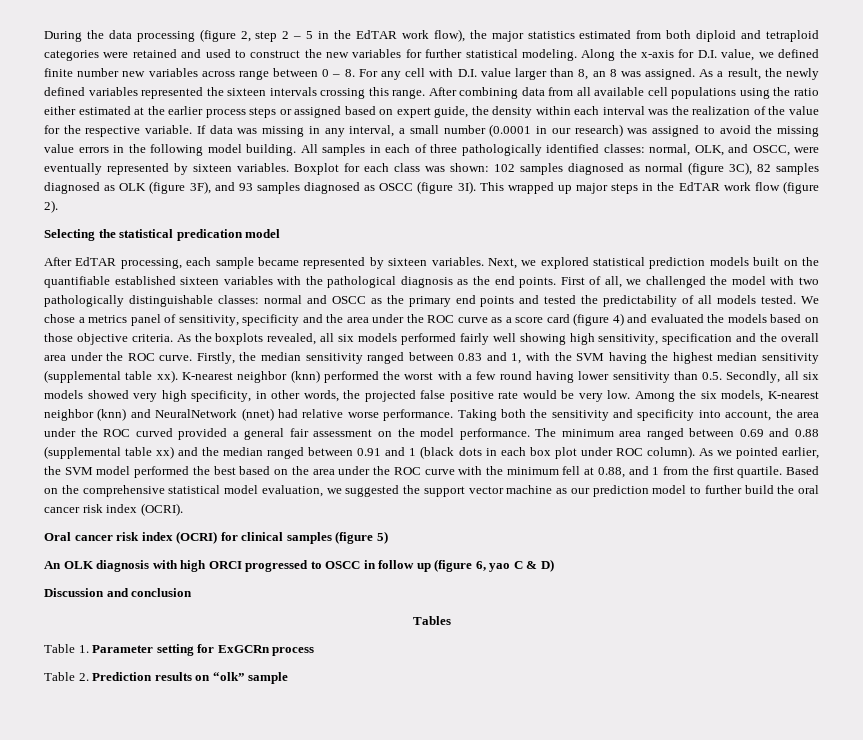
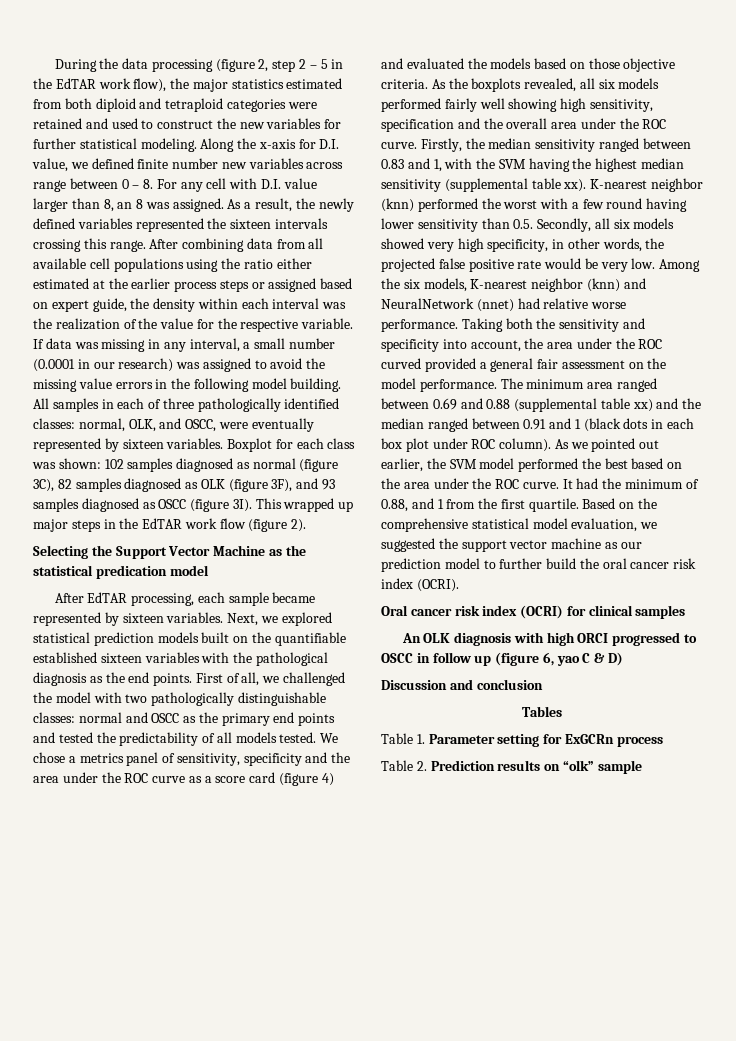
- Selecting the statistical predication model
+ Selecting the Support Vector Machine as the statistical predication model
- As we pointed earlier, the SVM model performed the best based on the area under the ROC curve with the minimum fell at 0.88, and 1 from the first quartile.
+ As we pointed out earlier, the SVM model performed the best based on the area under the ROC curve. It had the minimum of 0.88, and 1 from the first quartile.
- Oral cancer risk index (OCRI) for clinical samples (figure 5)
+ Oral cancer risk index (OCRI) for clinical samples

